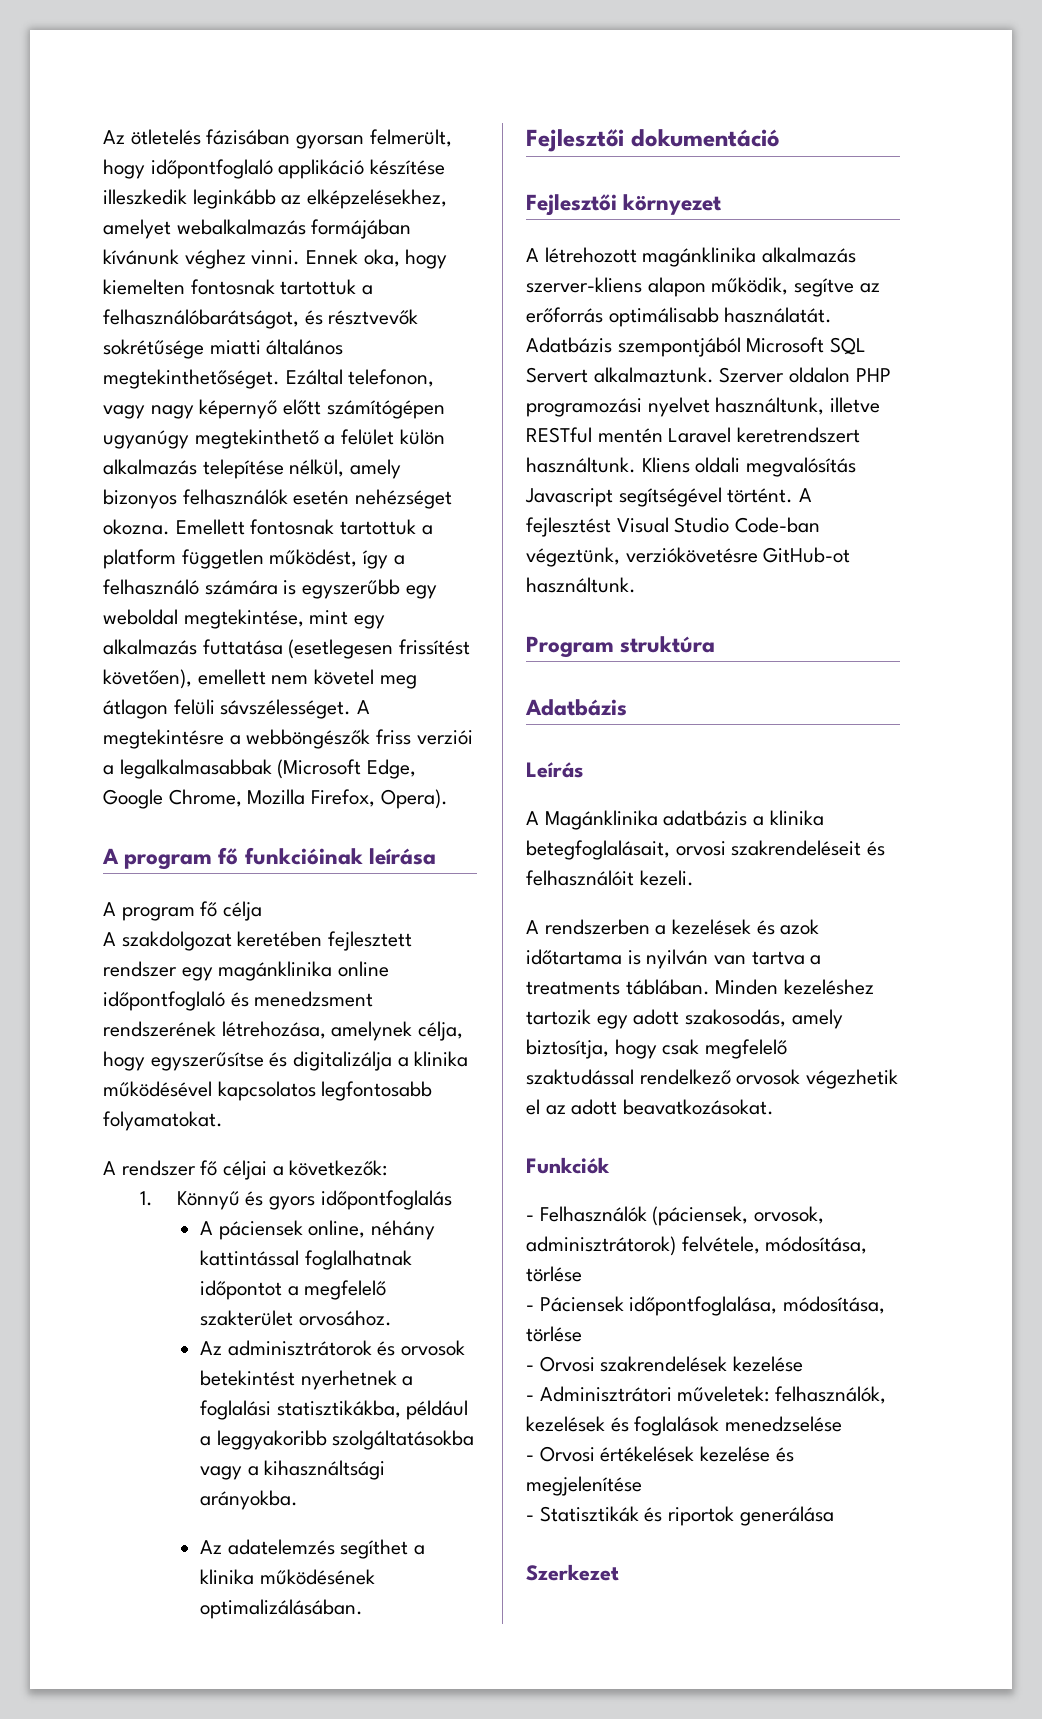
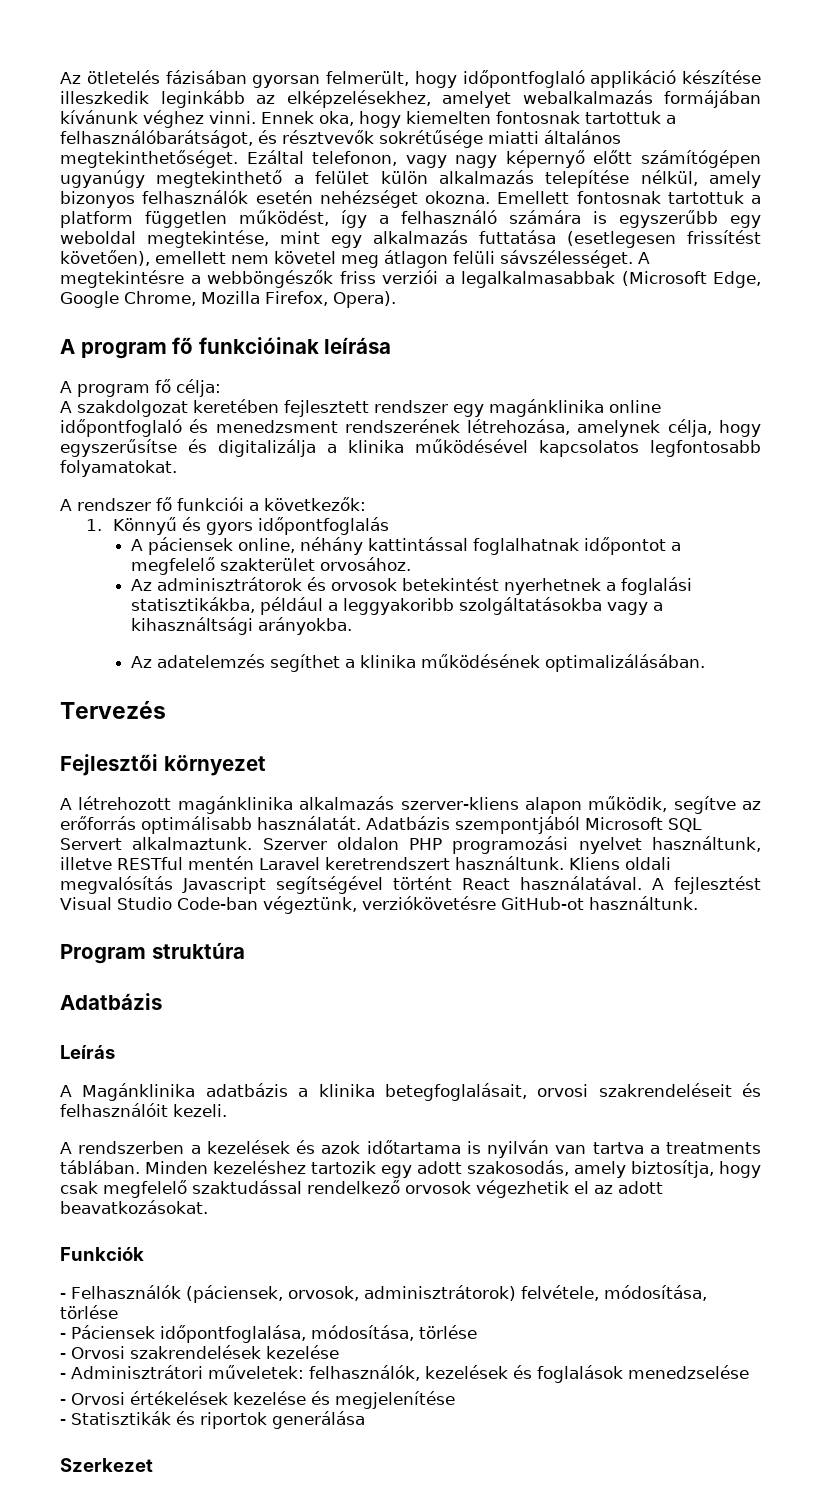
- A program fő célja
+ A program fő célja:
- A rendszer fő céljai a következők:
+ A rendszer fő funkciói a következők:
- Fejlesztői dokumentáció
+ Tervezés
- Kliens oldali megvalósítás Javascript segítségével történt.
+ Kliens oldali megvalósítás Javascript segítségével történt React használatával.

